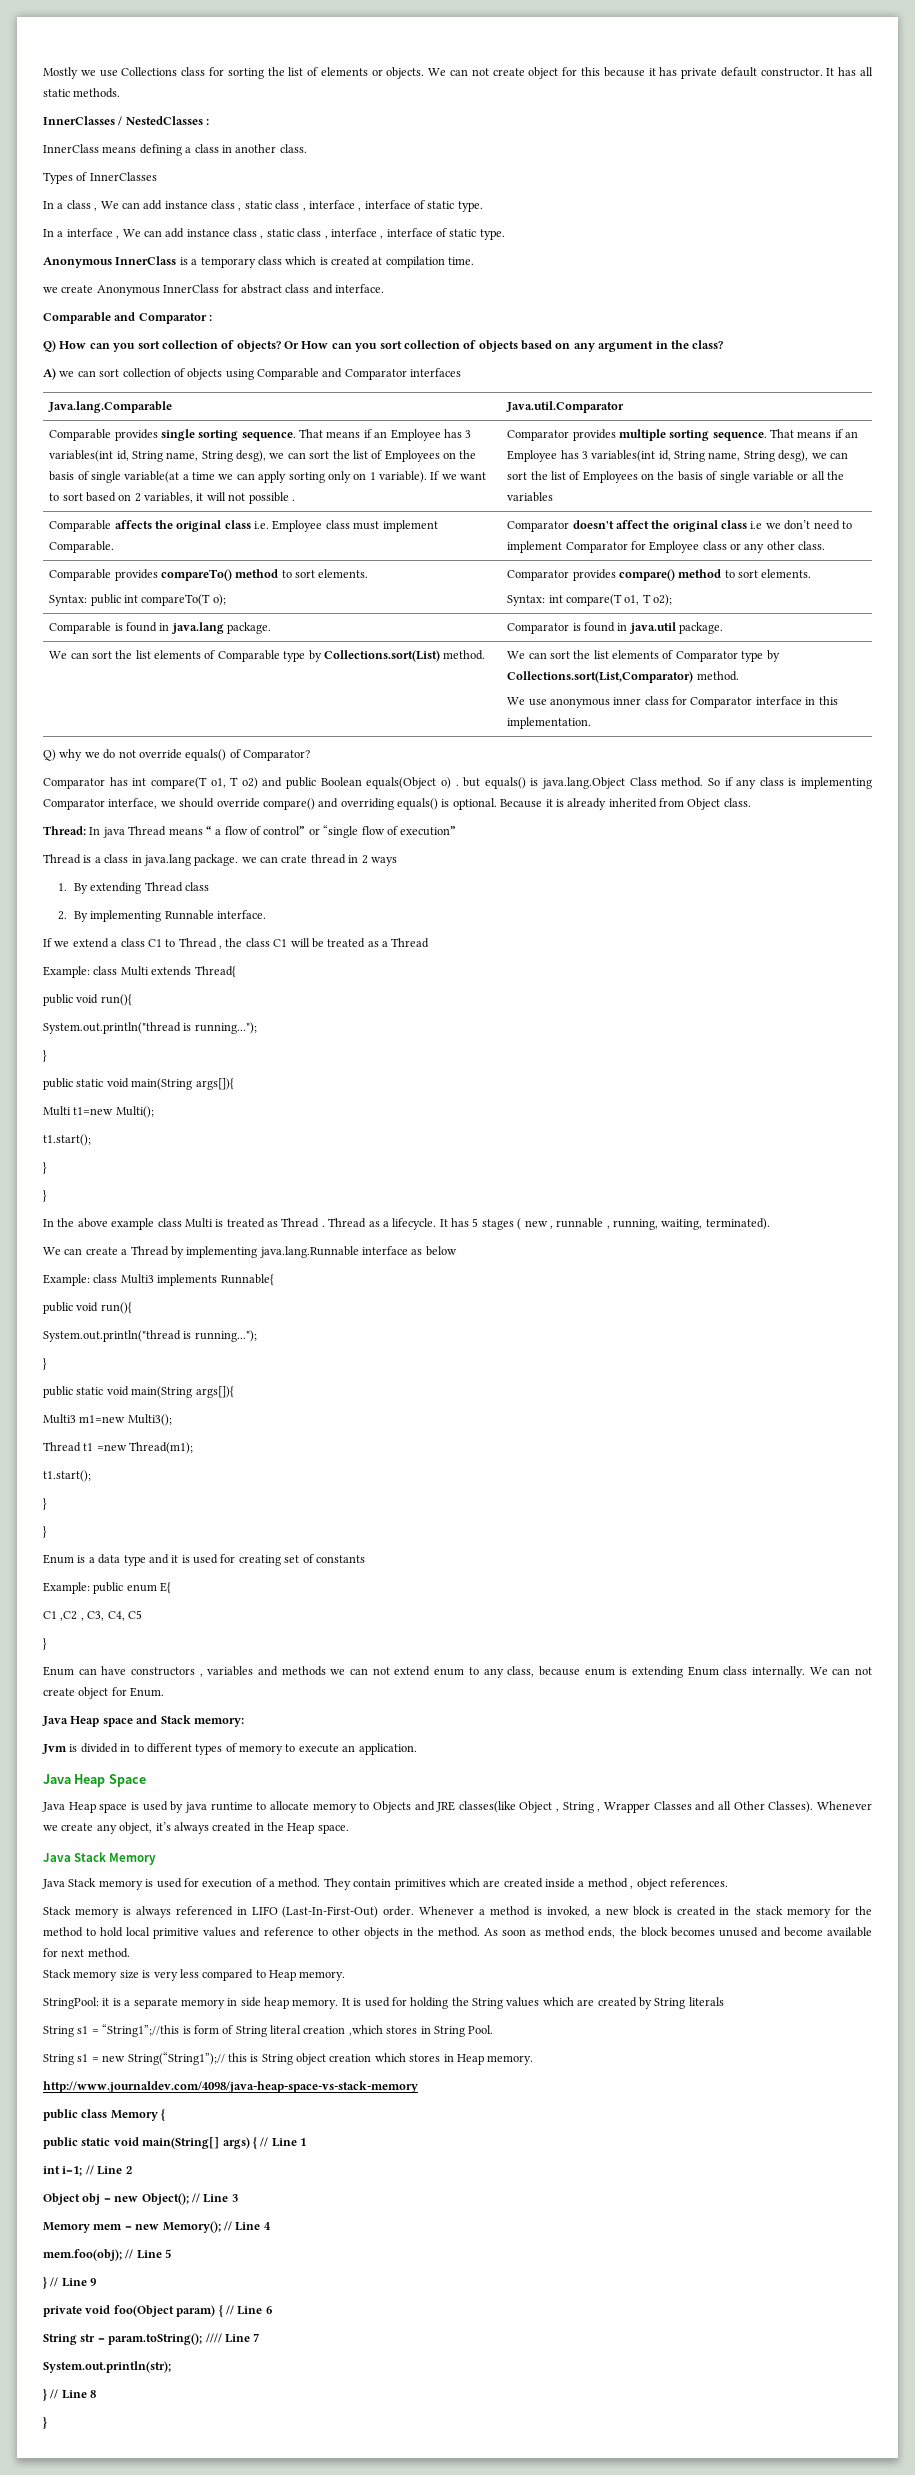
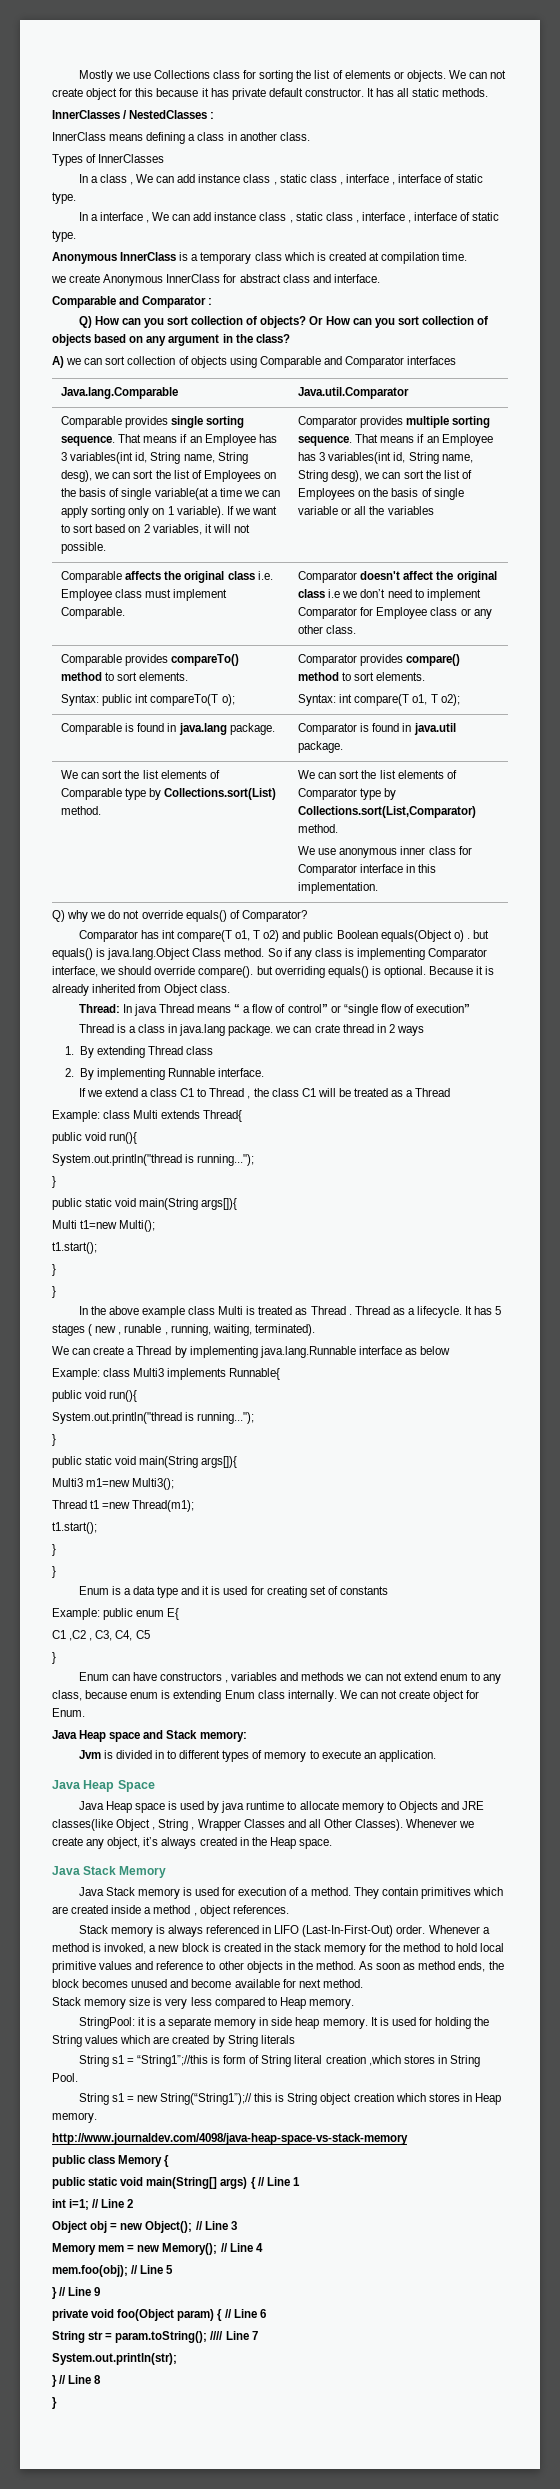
- If we want to sort based on 2 variables, it will not possible .
+ If we want to sort based on 2 variables, it will not possible.
- So if any class is implementing Comparator interface, we should override compare() and overriding equals() is optional.
+ So if any class is implementing Comparator interface, we should override compare(). but overriding equals() is optional.
- It has 5 stages ( new , runnable , running, waiting, terminated).
+ It has 5 stages ( new , runable , running, waiting, terminated).

